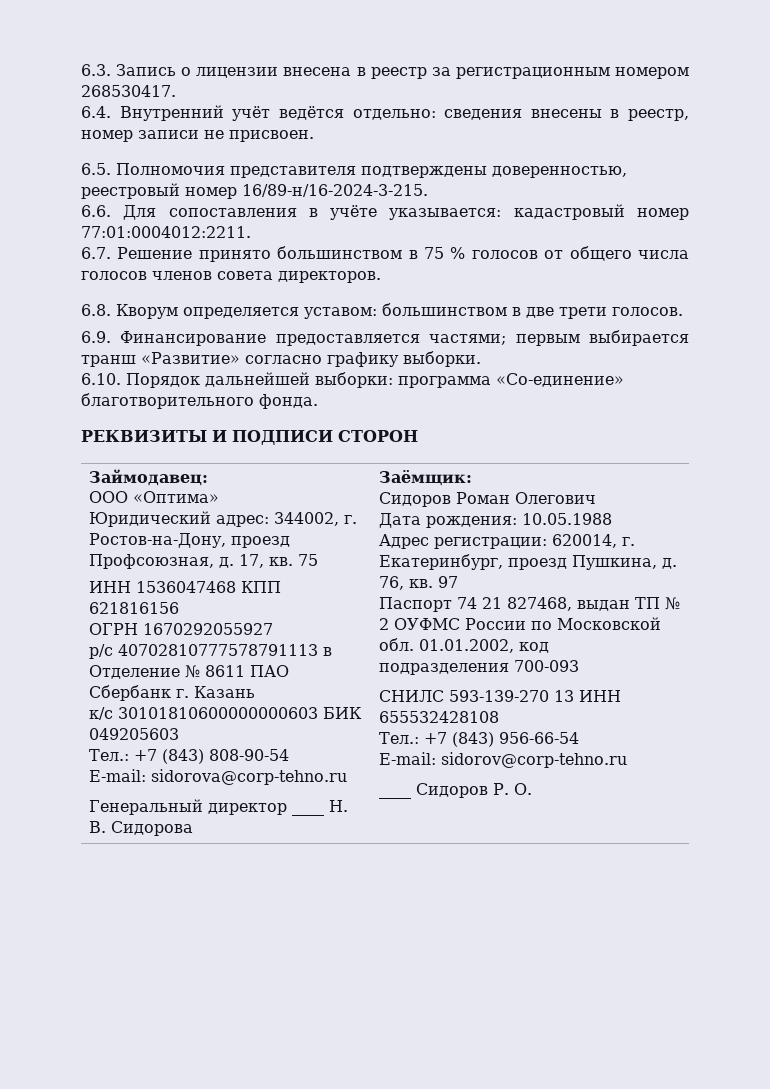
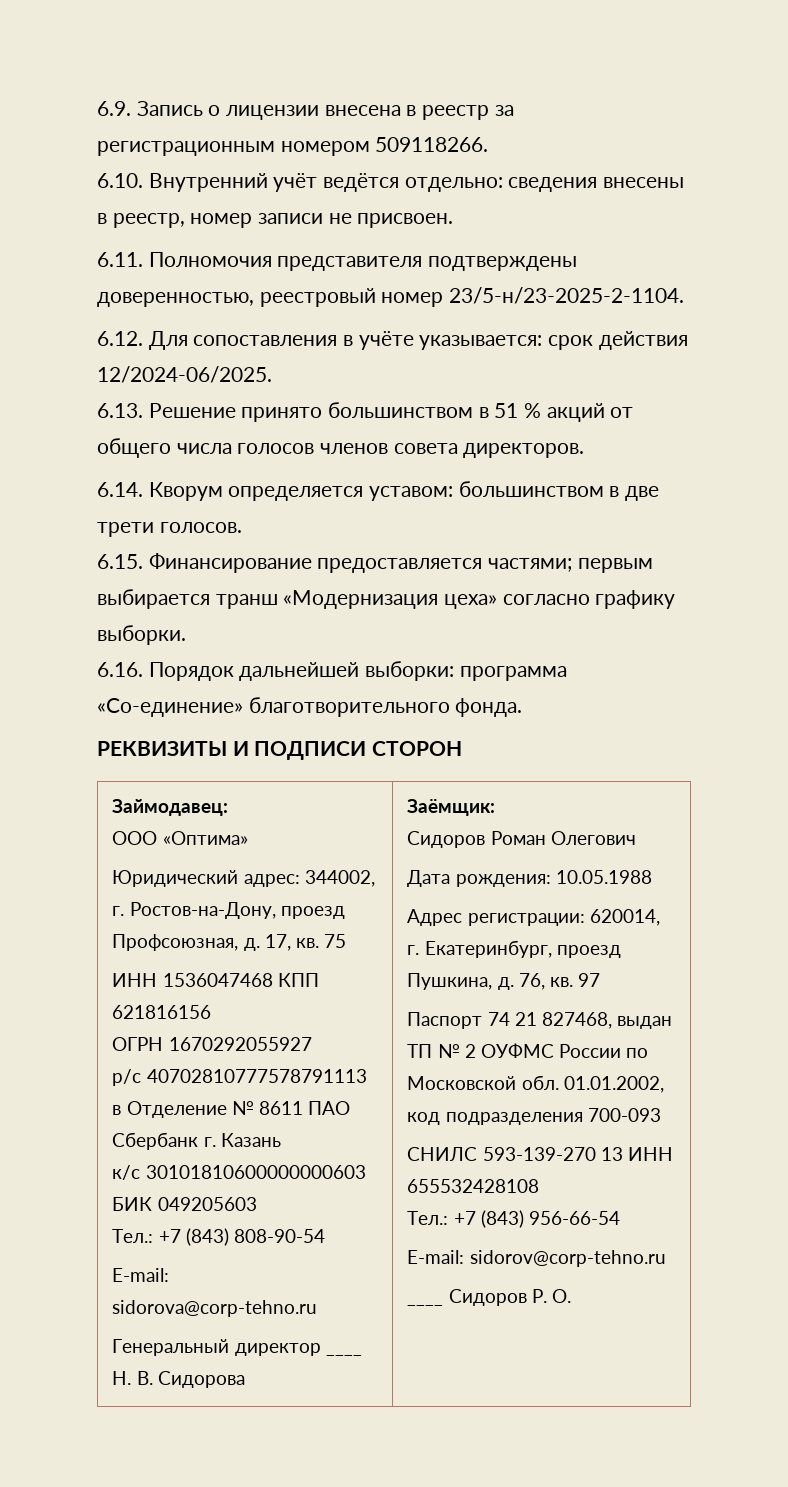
- 6.3. Запись о лицензии внесена в реестр за регистрационным номером 268530417.
- 6.4. Внутренний учёт ведётся отдельно: сведения внесены в реестр, номер записи не присвоен.
+ 6.9. Запись о лицензии внесена в реестр за регистрационным номером 509118266.
+ 6.10. Внутренний учёт ведётся отдельно: сведения внесены в реестр, номер записи не присвоен.
- 6.5. Полномочия представителя подтверждены доверенностью, реестровый номер 16/89-н/16-2024-3-215.
- 6.6. Для сопоставления в учёте указывается: кадастровый номер 77:01:0004012:2211.
- 6.7. Решение принято большинством в 75 % голосов от общего числа голосов членов совета директоров.
+ 6.11. Полномочия представителя подтверждены доверенностью, реестровый номер 23/5-н/23-2025-2-1104.
+ 6.12. Для сопоставления в учёте указывается: срок действия 12/2024-06/2025.
+ 6.13. Решение принято большинством в 51 % акций от общего числа голосов членов совета директоров.
- 6.8. Кворум определяется уставом: большинством в две трети голосов.
+ 6.14. Кворум определяется уставом: большинством в две трети голосов.
- 6.9. Финансирование предоставляется частями; первым выбирается транш «Развитие» согласно графику выборки.
+ 6.15. Финансирование предоставляется частями; первым выбирается транш «Модернизация цеха» согласно графику выборки.
- 6.10. Порядок дальнейшей выборки: программа «Со-единение» благотворительного фонда.
+ 6.16. Порядок дальнейшей выборки: программа «Со-единение» благотворительного фонда.

